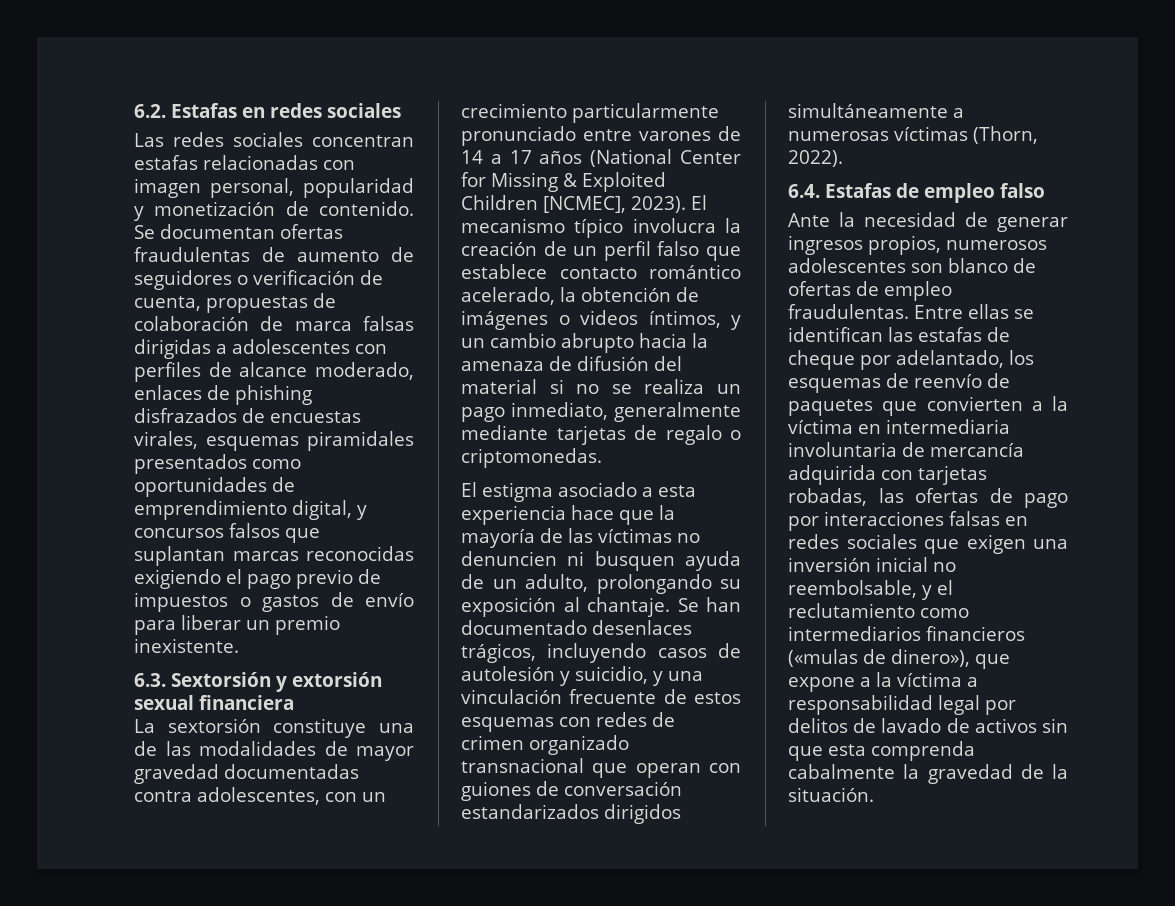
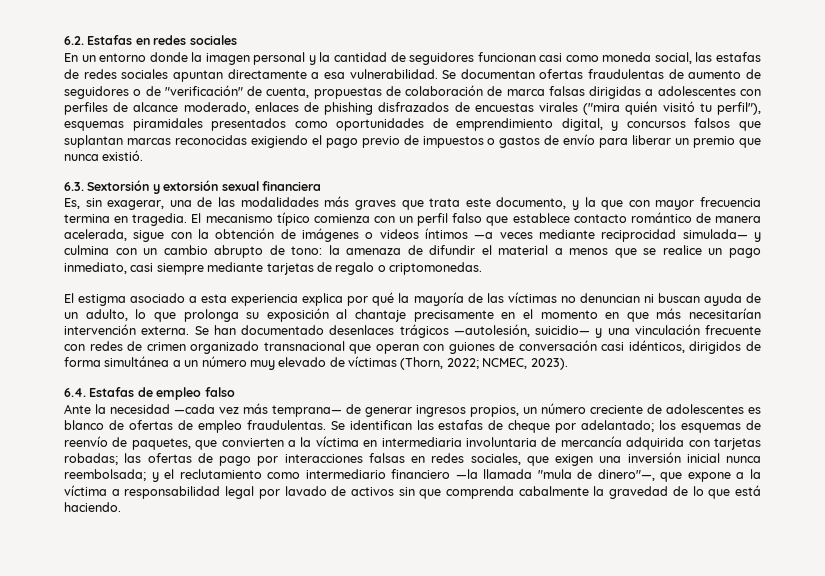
- Las redes sociales concentran estafas relacionadas con imagen personal, popularidad y monetización de contenido.
+ En un entorno donde la imagen personal y la cantidad de seguidores funcionan casi como moneda social, las estafas de redes sociales apuntan directamente a esa vulnerabilidad.
- Se documentan ofertas fraudulentas de aumento de seguidores o verificación de cuenta, propuestas de colaboración de marca falsas dirigidas a adolescentes con perfiles de alcance moderado, enlaces de phishing disfrazados de encuestas virales, esquemas piramidales presentados como oportunidades de emprendimiento digital, y concursos falsos que suplantan marcas reconocidas exigiendo el pago previo de impuestos o gastos de envío para liberar un premio inexistente.
+ Se documentan ofertas fraudulentas de aumento de seguidores o de "verificación" de cuenta, propuestas de colaboración de marca falsas dirigidas a adolescentes con perfiles de alcance moderado, enlaces de phishing disfrazados de encuestas virales ("mira quién visitó tu perfil"), esquemas piramidales presentados como oportunidades de emprendimiento digital, y concursos falsos que suplantan marcas reconocidas exigiendo el pago previo de impuestos o gastos de envío para liberar un premio que nunca existió.
- La sextorsión constituye una de las modalidades de mayor gravedad documentadas contra adolescentes, con un crecimiento particularmente pronunciado entre varones de 14 a 17 años (National Center for Missing & Exploited Children [NCMEC], 2023). El mecanismo típico involucra la creación de un perfil falso que establece contacto romántico acelerado, la obtención de imágenes o videos íntimos, y un cambio abrupto hacia la amenaza de difusión del material si no se realiza un pago inmediato, generalmente mediante tarjetas de regalo o criptomonedas.
+ Es, sin exagerar, una de las modalidades más graves que trata este documento, y la que con mayor frecuencia termina en tragedia. El mecanismo típico comienza con un perfil falso que establece contacto romántico de manera acelerada, sigue con la obtención de imágenes o videos íntimos —a veces mediante reciprocidad simulada— y culmina con un cambio abrupto de tono: la amenaza de difundir el material a menos que se realice un pago inmediato, casi siempre mediante tarjetas de regalo o criptomonedas.
- El estigma asociado a esta experiencia hace que la mayoría de las víctimas no denuncien ni busquen ayuda de un adulto, prolongando su exposición al chantaje. Se han documentado desenlaces trágicos, incluyendo casos de autolesión y suicidio, y una vinculación frecuente de estos esquemas con redes de crimen organizado transnacional que operan con guiones de conversación estandarizados dirigidos simultáneamente a numerosas víctimas (Thorn, 2022).
+ El estigma asociado a esta experiencia explica por qué la mayoría de las víctimas no denuncian ni buscan ayuda de un adulto, lo que prolonga su exposición al chantaje precisamente en el momento en que más necesitarían intervención externa. Se han documentado desenlaces trágicos —autolesión, suicidio— y una vinculación frecuente con redes de crimen organizado transnacional que operan con guiones de conversación casi idénticos, dirigidos de forma simultánea a un número muy elevado de víctimas (Thorn, 2022; NCMEC, 2023).
- Ante la necesidad de generar ingresos propios, numerosos adolescentes son blanco de ofertas de empleo fraudulentas.
+ Ante la necesidad —cada vez más temprana— de generar ingresos propios, un número creciente de adolescentes es blanco de ofertas de empleo fraudulentas.
- Entre ellas se identifican las estafas de cheque por adelantado, los esquemas de reenvío de paquetes que convierten a la víctima en intermediaria involuntaria de mercancía adquirida con tarjetas robadas, las ofertas de pago por interacciones falsas en redes sociales que exigen una inversión inicial no reembolsable, y el reclutamiento como intermediarios financieros («mulas de dinero»), que expone a la víctima a responsabilidad legal por delitos de lavado de activos sin que esta comprenda cabalmente la gravedad de la situación.
+ Se identifican las estafas de cheque por adelantado; los esquemas de reenvío de paquetes, que convierten a la víctima en intermediaria involuntaria de mercancía adquirida con tarjetas robadas; las ofertas de pago por interacciones falsas en redes sociales, que exigen una inversión inicial nunca reembolsada; y el reclutamiento como intermediario financiero —la llamada "mula de dinero"—, que expone a la víctima a responsabilidad legal por lavado de activos sin que comprenda cabalmente la gravedad de lo que está haciendo.

